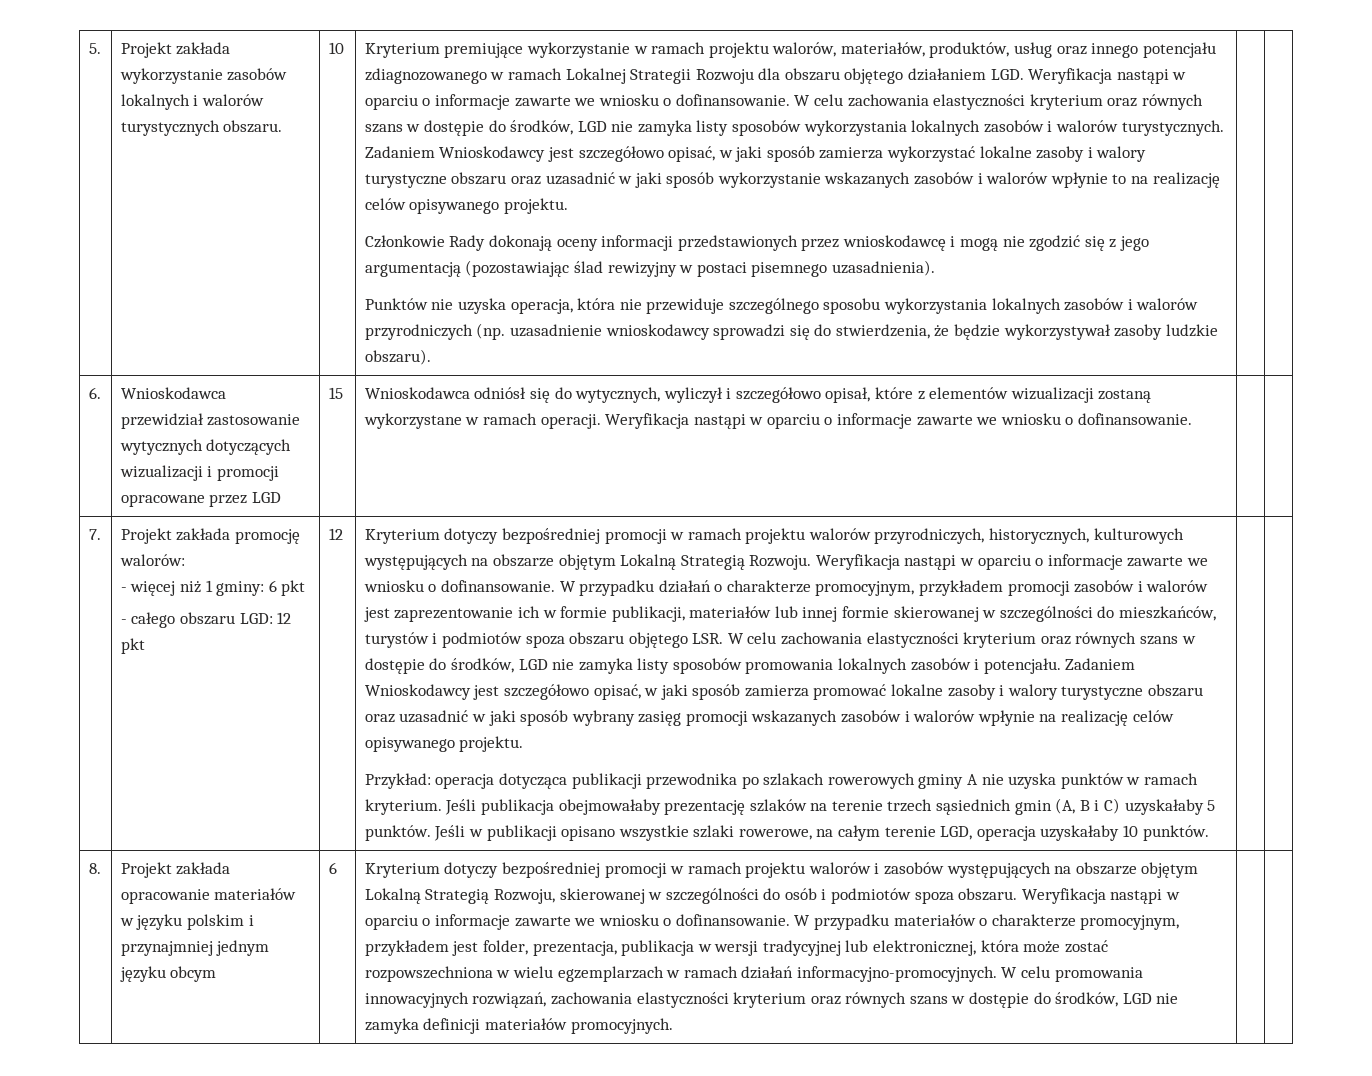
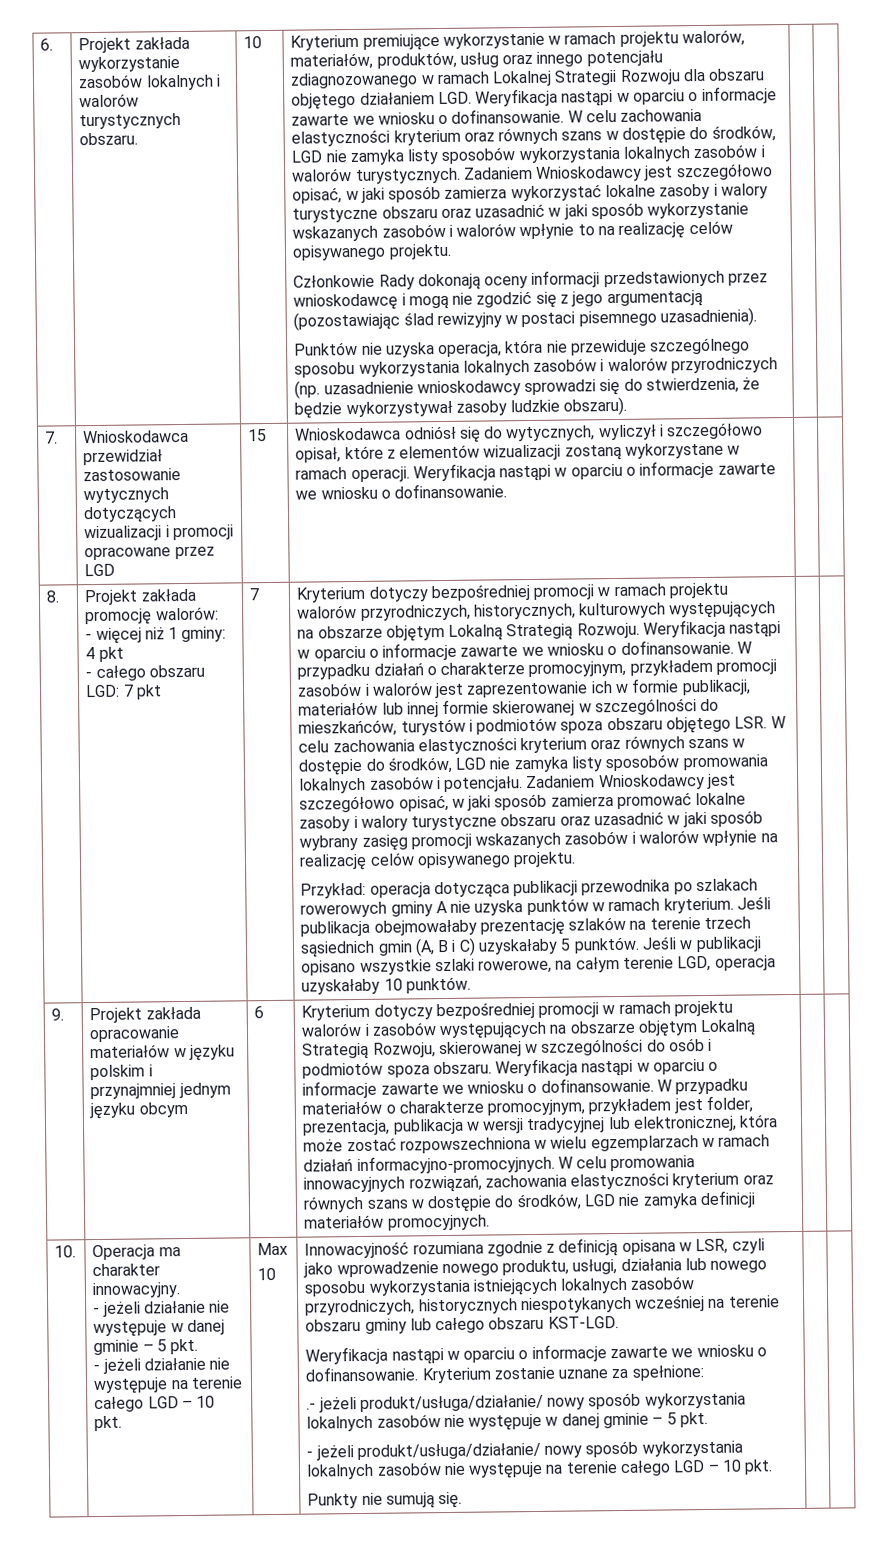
- 5.
+ 6.
- 6.
+ 7.
- 7.
+ 8.
- - więcej niż 1 gminy: 6 pkt
+ - więcej niż 1 gminy: 4 pkt
- - całego obszaru LGD: 12 pkt | 12
+ - całego obszaru LGD: 7 pkt | 7
- 8.
+ 9.
+ 10. | Operacja ma charakter innowacyjny.
+ - jeżeli działanie nie występuje w danej gminie – 5 pkt.
+ - jeżeli działanie nie występuje na terenie całego LGD – 10 pkt. | Max
+ 10 | Innowacyjność rozumiana zgodnie z definicją opisana w LSR, czyli jako wprowadzenie nowego produktu, usługi, działania lub nowego sposobu wykorzystania istniejących lokalnych zasobów przyrodniczych, historycznych niespotykanych wcześniej na terenie obszaru gminy lub całego obszaru KST-LGD.
+ Weryfikacja nastąpi w oparciu o informacje zawarte we wniosku o dofinansowanie. Kryterium zostanie uznane za spełnione:
+ .- jeżeli produkt/usługa/działanie/ nowy sposób wykorzystania lokalnych zasobów nie występuje w danej gminie – 5 pkt.
+ - jeżeli produkt/usługa/działanie/ nowy sposób wykorzystania lokalnych zasobów nie występuje na terenie całego LGD – 10 pkt.
+ Punkty nie sumują się.

